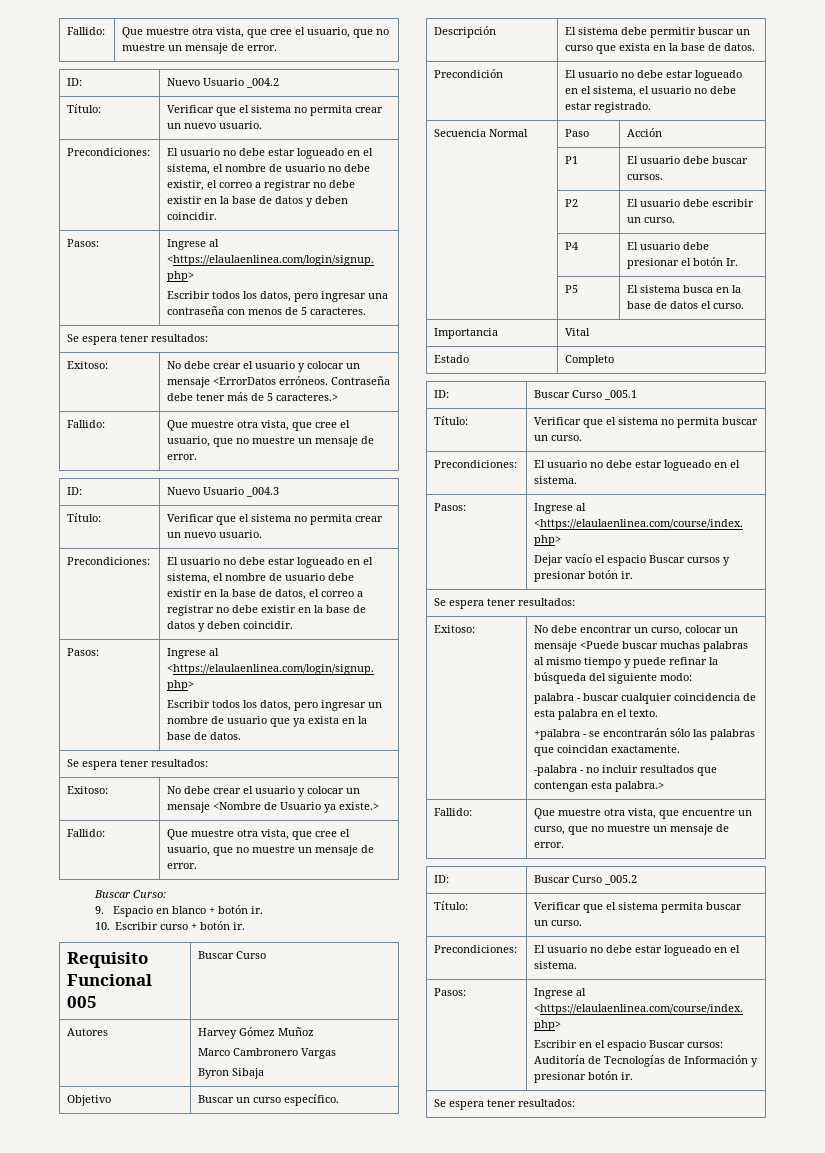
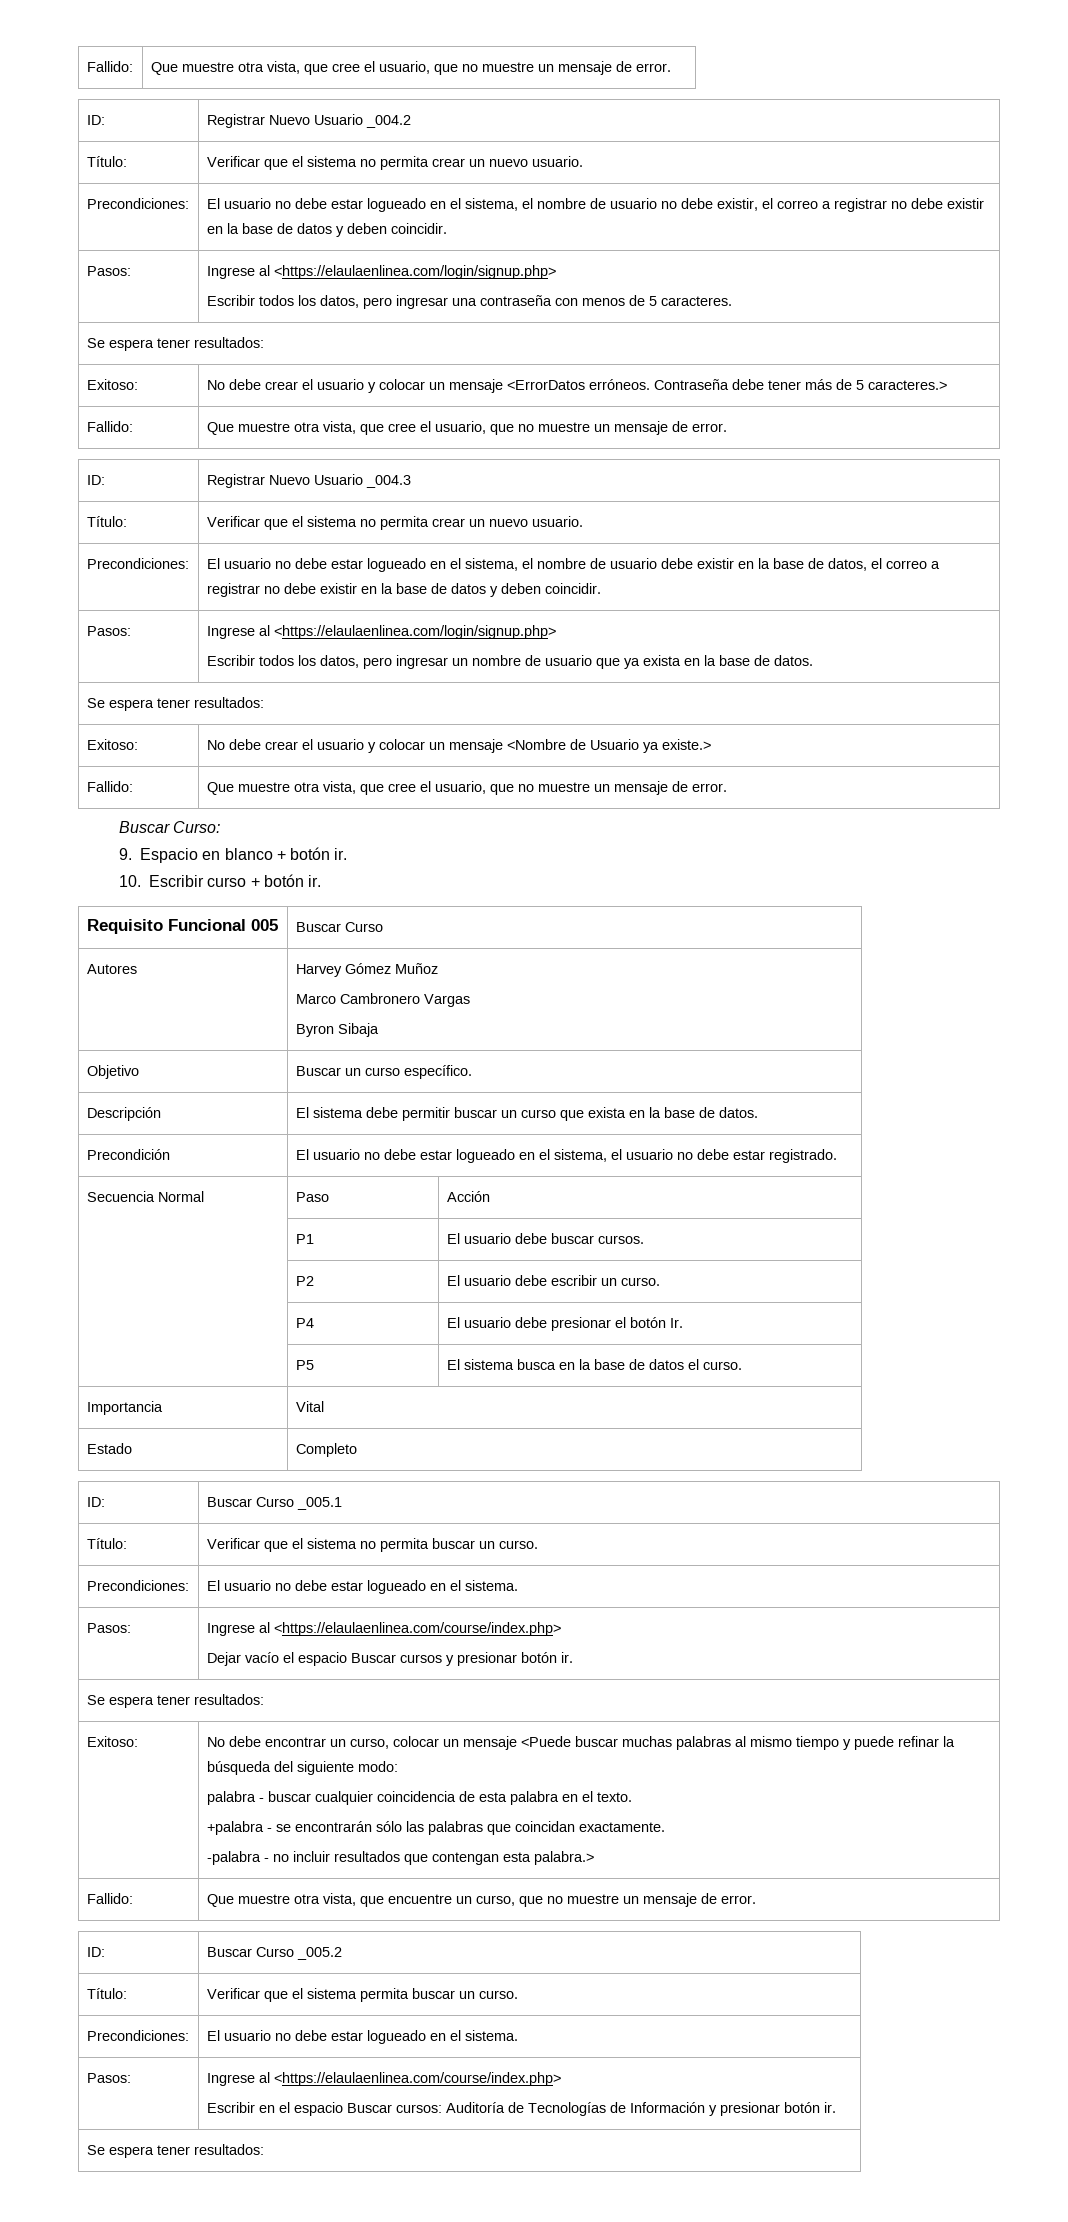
- ID: | Nuevo Usuario _004.2
+ ID: | Registrar Nuevo Usuario _004.2
- ID: | Nuevo Usuario _004.3
+ ID: | Registrar Nuevo Usuario _004.3

